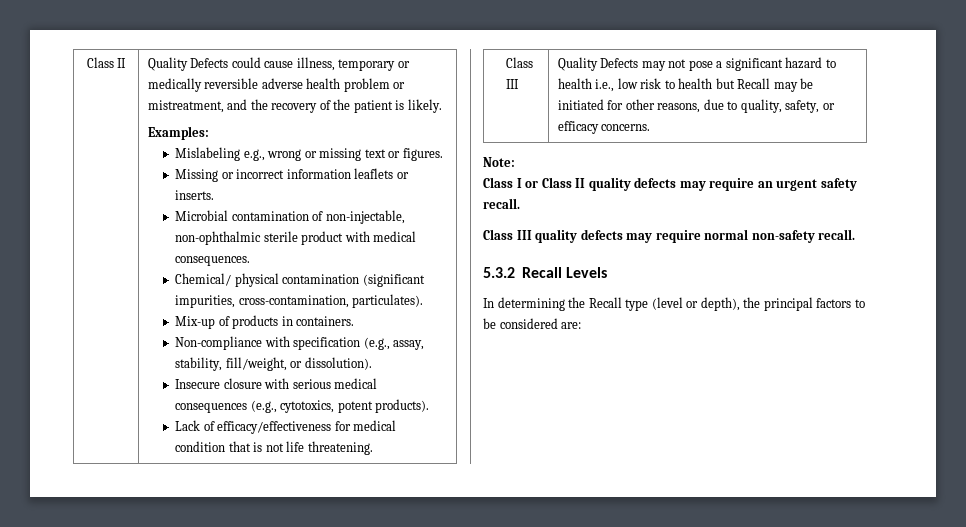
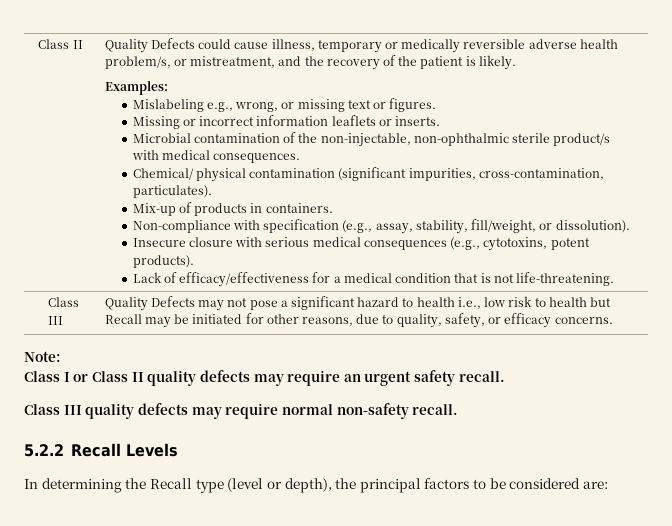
- Quality Defects could cause illness, temporary or medically reversible adverse health problem or mistreatment, and the recovery of the patient is likely.
+ Quality Defects could cause illness, temporary or medically reversible adverse health problem/s, or mistreatment, and the recovery of the patient is likely.
- Mislabeling e.g., wrong or missing text or figures.
+ Mislabeling e.g., wrong, or missing text or figures.
- Microbial contamination of non-injectable, non-ophthalmic sterile product with medical consequences.
+ Microbial contamination of the non-injectable, non-ophthalmic sterile product/s with medical consequences.
- Insecure closure with serious medical consequences (e.g., cytotoxics, potent products).
+ Insecure closure with serious medical consequences (e.g., cytotoxins, potent products).
- Lack of efficacy/effectiveness for medical condition that is not life threatening.
+ Lack of efficacy/effectiveness for a medical condition that is not life-threatening.
- 5.3.2 Recall Levels
+ 5.2.2 Recall Levels

